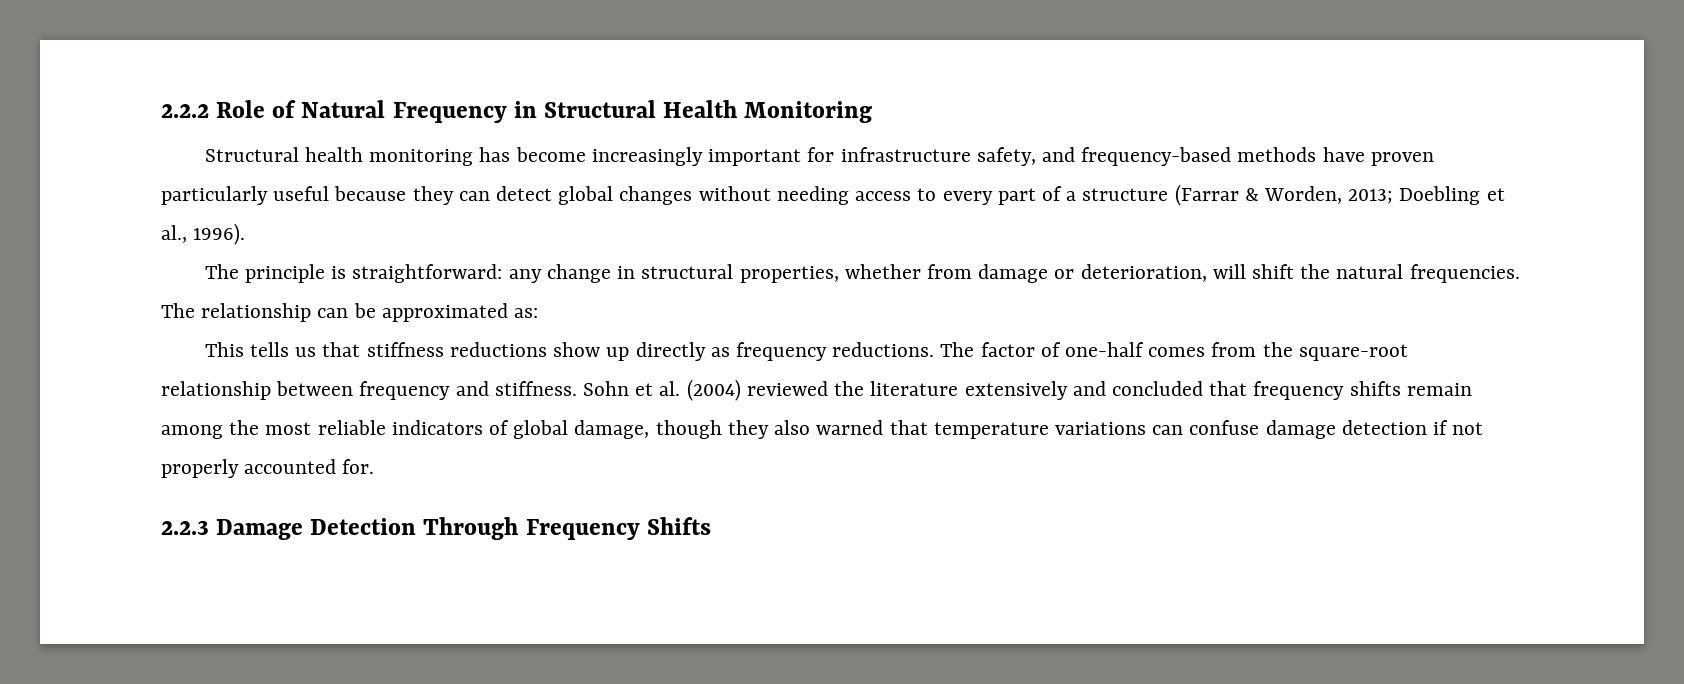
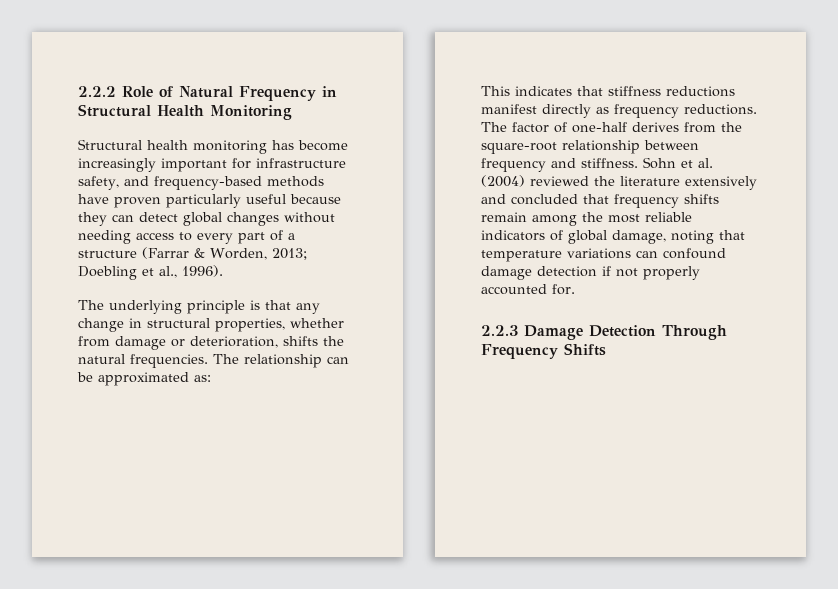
- The principle is straightforward: any change in structural properties, whether from damage or deterioration, will shift the natural frequencies.
+ The underlying principle is that any change in structural properties, whether from damage or deterioration, shifts the natural frequencies.
- This tells us that stiffness reductions show up directly as frequency reductions.
+ This indicates that stiffness reductions manifest directly as frequency reductions.
- The factor of one-half comes from the square-root relationship between frequency and stiffness.
+ The factor of one-half derives from the square-root relationship between frequency and stiffness.
- Sohn et al. (2004) reviewed the literature extensively and concluded that frequency shifts remain among the most reliable indicators of global damage, though they also warned that temperature variations can confuse damage detection if not properly accounted for.
+ Sohn et al. (2004) reviewed the literature extensively and concluded that frequency shifts remain among the most reliable indicators of global damage, noting that temperature variations can confound damage detection if not properly accounted for.

